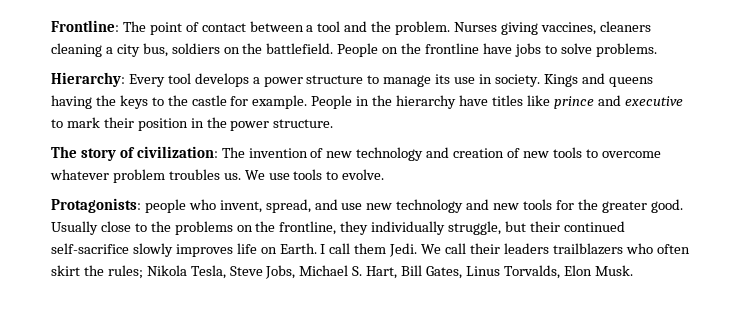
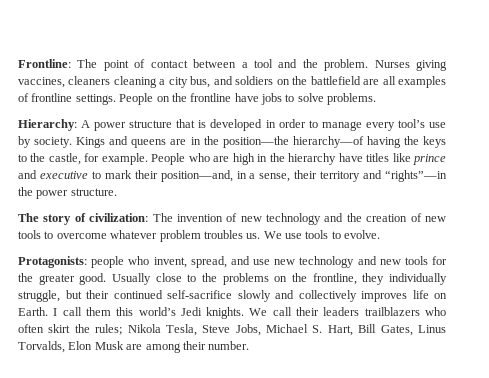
- Nurses giving vaccines, cleaners cleaning a city bus, soldiers on the battlefield.
+ Nurses giving vaccines, cleaners cleaning a city bus, and soldiers on the battlefield are all examples of frontline settings.
- Hierarchy: Every tool develops a power structure to manage its use in society. Kings and queens having the keys to the castle for example.
+ Hierarchy: A power structure that is developed in order to manage every tool’s use by society. Kings and queens are in the position—the hierarchy—of having the keys to the castle, for example.
- People in the hierarchy have titles like prince and executive to mark their position in the power structure.
+ People who are high in the hierarchy have titles like prince and executive to mark their position—and, in a sense, their territory and “rights”—in the power structure.
- The story of civilization: The invention of new technology and creation of new tools to overcome whatever problem troubles us.
+ The story of civilization: The invention of new technology and the creation of new tools to overcome whatever problem troubles us.
- Usually close to the problems on the frontline, they individually struggle, but their continued self-sacrifice slowly improves life on Earth.
+ Usually close to the problems on the frontline, they individually struggle, but their continued self-sacrifice slowly and collectively improves life on Earth.
- I call them Jedi.
+ I call them this world’s Jedi knights.
- We call their leaders trailblazers who often skirt the rules; Nikola Tesla, Steve Jobs, Michael S. Hart, Bill Gates, Linus Torvalds, Elon Musk.
+ We call their leaders trailblazers who often skirt the rules; Nikola Tesla, Steve Jobs, Michael S. Hart, Bill Gates, Linus Torvalds, Elon Musk are among their number.

